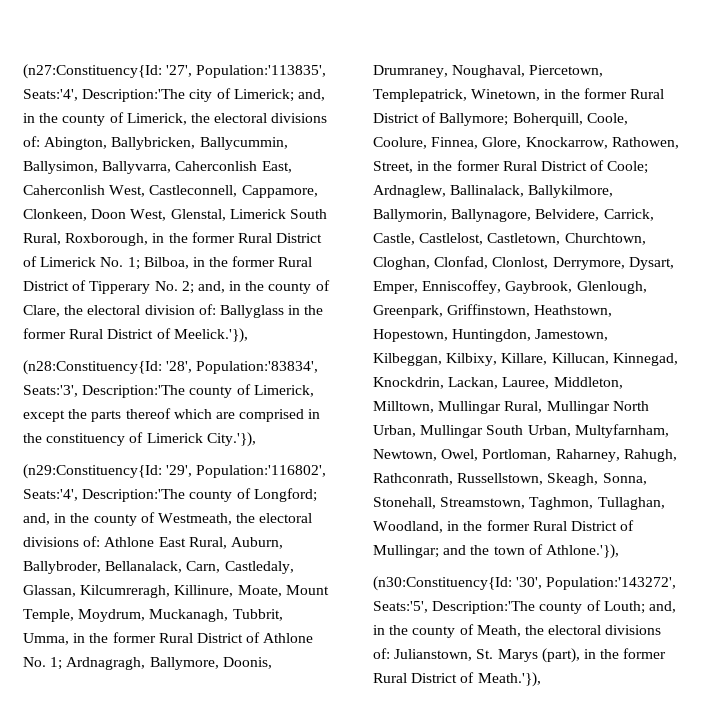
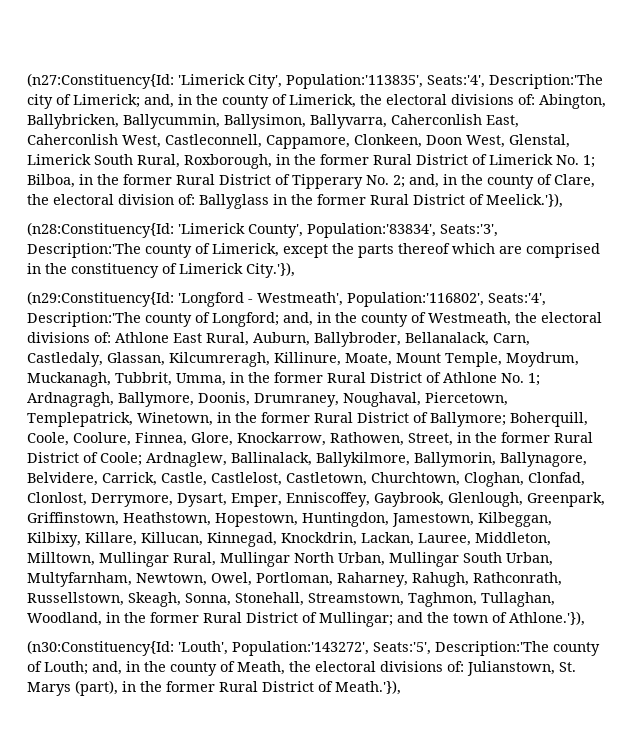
- '27', Population:'113835', Seats:'4', Description:'The city of Limerick;
+ 'Limerick City', Population:'113835', Seats:'4', Description:'The city of Limerick;
- (n28:Constituency{Id: '28', Population:'83834', Seats:'3', Description:'The county of Limerick, except the parts thereof which are comprised in the constituency of Limerick City.'}),
+ (n28:Constituency{Id: 'Limerick County', Population:'83834', Seats:'3', Description:'The county of Limerick, except the parts thereof which are comprised in the constituency of Limerick City.'}),
- '29', Population:'116802', Seats:'4', Description:'The county of Longford;
+ 'Longford - Westmeath', Population:'116802', Seats:'4', Description:'The county of Longford;
- (n30:Constituency{Id: '30', Population:'143272', Seats:'5', Description:'The county of Louth; and, in the county of Meath, the electoral divisions of: Julianstown, St. Marys (part), in the former Rural District of Meath.'}),
+ (n30:Constituency{Id: 'Louth', Population:'143272', Seats:'5', Description:'The county of Louth; and, in the county of Meath, the electoral divisions of: Julianstown, St. Marys (part), in the former Rural District of Meath.'}),

